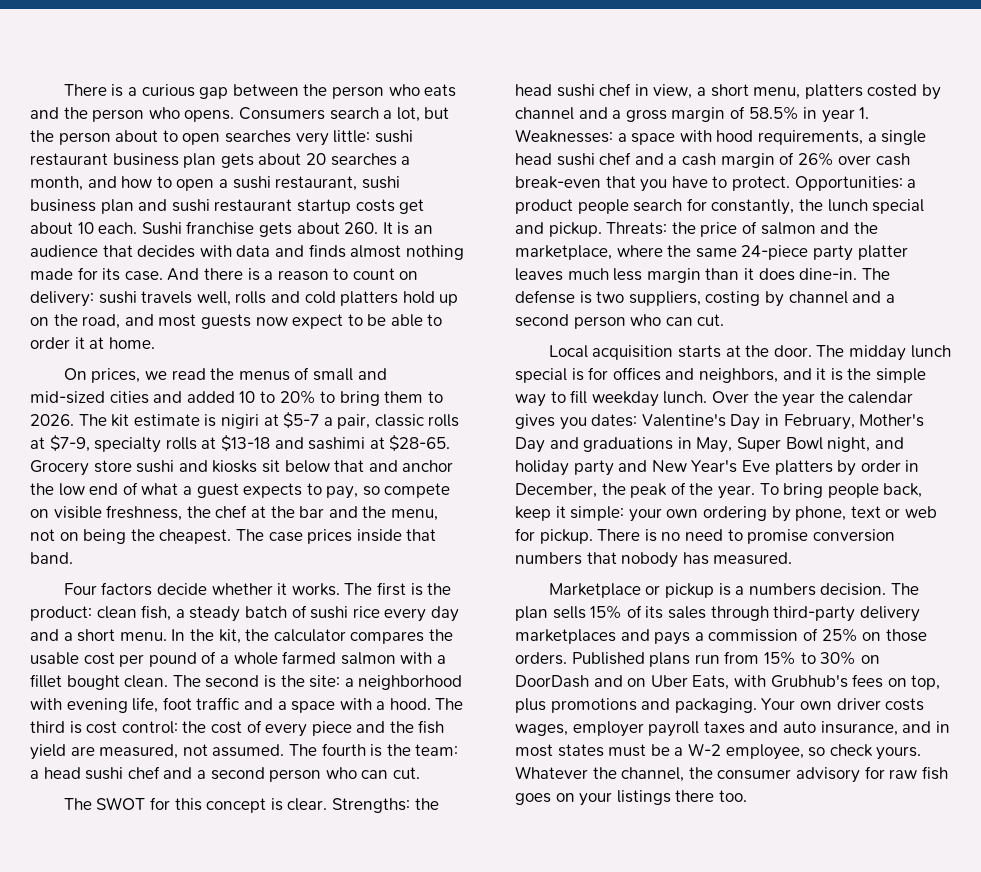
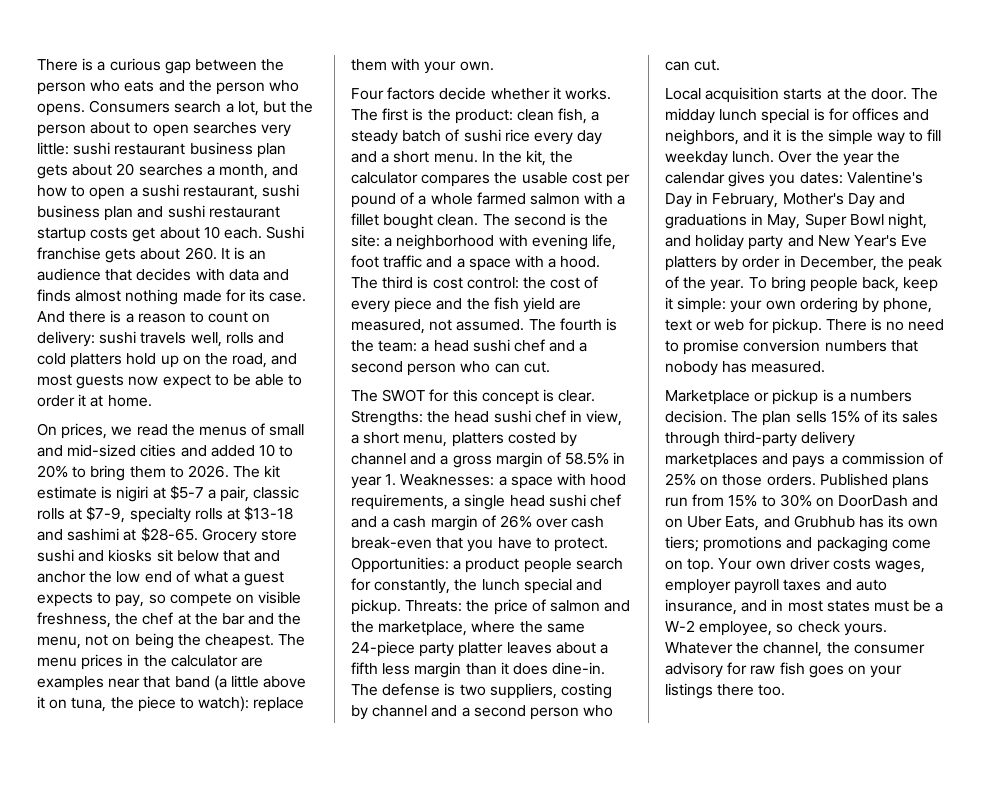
- The case prices inside that band.
+ The menu prices in the calculator are examples near that band (a little above it on tuna, the piece to watch): replace them with your own.
- Threats: the price of salmon and the marketplace, where the same 24-piece party platter leaves much less margin than it does dine-in.
+ Threats: the price of salmon and the marketplace, where the same 24-piece party platter leaves about a fifth less margin than it does dine-in.
- Published plans run from 15% to 30% on DoorDash and on Uber Eats, with Grubhub's fees on top, plus promotions and packaging.
+ Published plans run from 15% to 30% on DoorDash and on Uber Eats, and Grubhub has its own tiers; promotions and packaging come on top.

